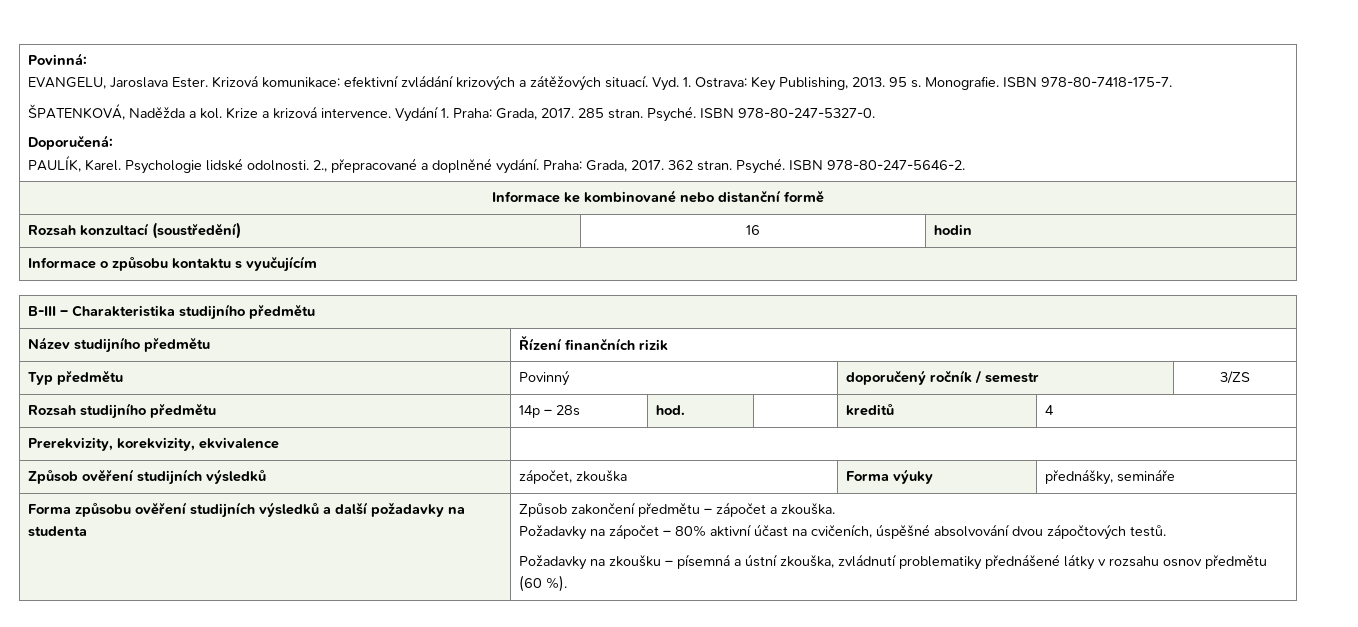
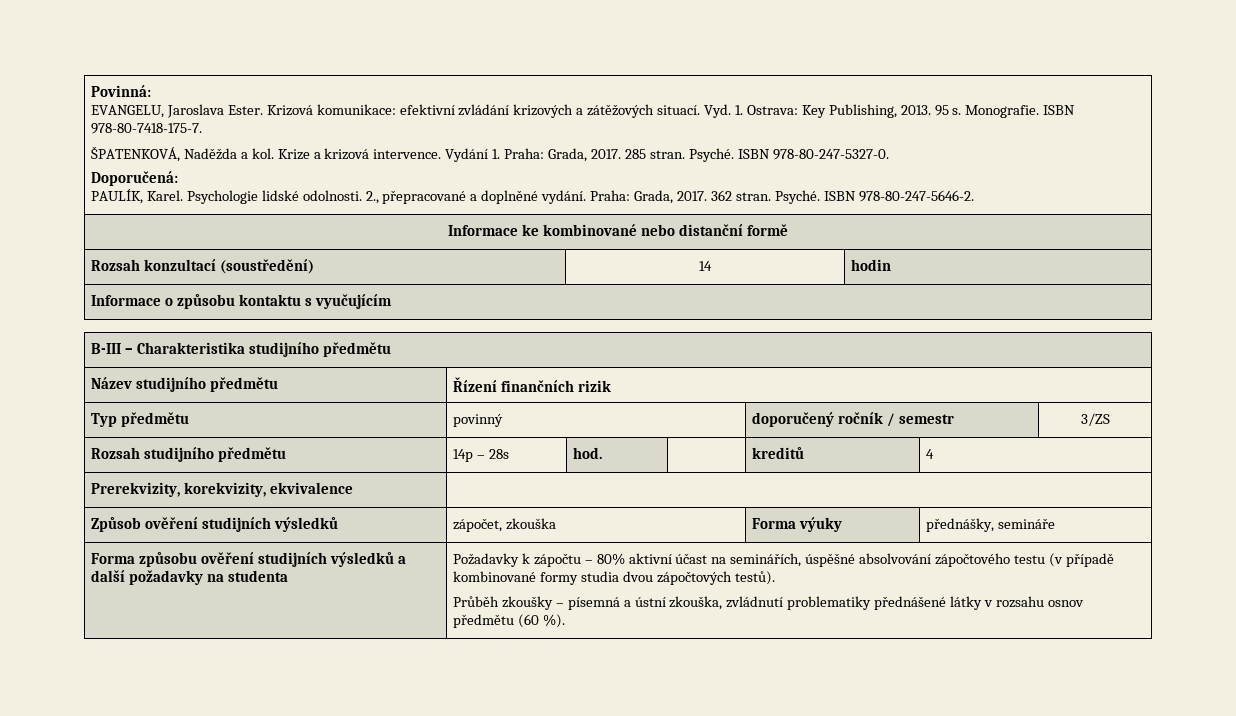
- Rozsah konzultací (soustředění) | 16 | hodin
+ Rozsah konzultací (soustředění) | 14 | hodin
- Typ předmětu | Povinný | doporučený ročník / semestr | 3/ZS
+ Typ předmětu | povinný | doporučený ročník / semestr | 3/ZS
- Způsob zakončení předmětu – zápočet a zkouška.
- Požadavky na zápočet – 80% aktivní účast na cvičeních, úspěšné absolvování dvou zápočtových testů.
- Požadavky na zkoušku – písemná a ústní zkouška, zvládnutí problematiky přednášené látky v rozsahu osnov předmětu (60 %).
+ Požadavky k zápočtu – 80% aktivní účast na seminářích, úspěšné absolvování zápočtového testu (v případě kombinované formy studia dvou zápočtových testů).
+ Průběh zkoušky – písemná a ústní zkouška, zvládnutí problematiky přednášené látky v rozsahu osnov předmětu (60 %).

